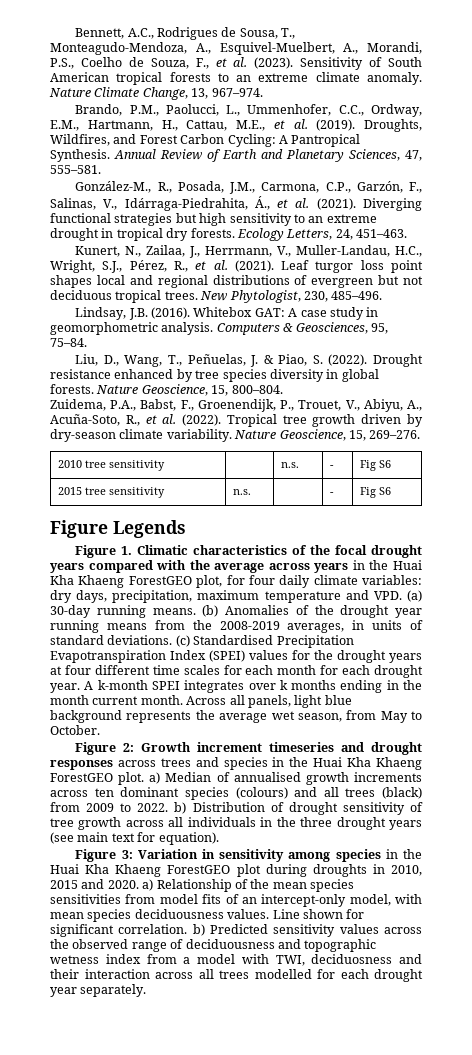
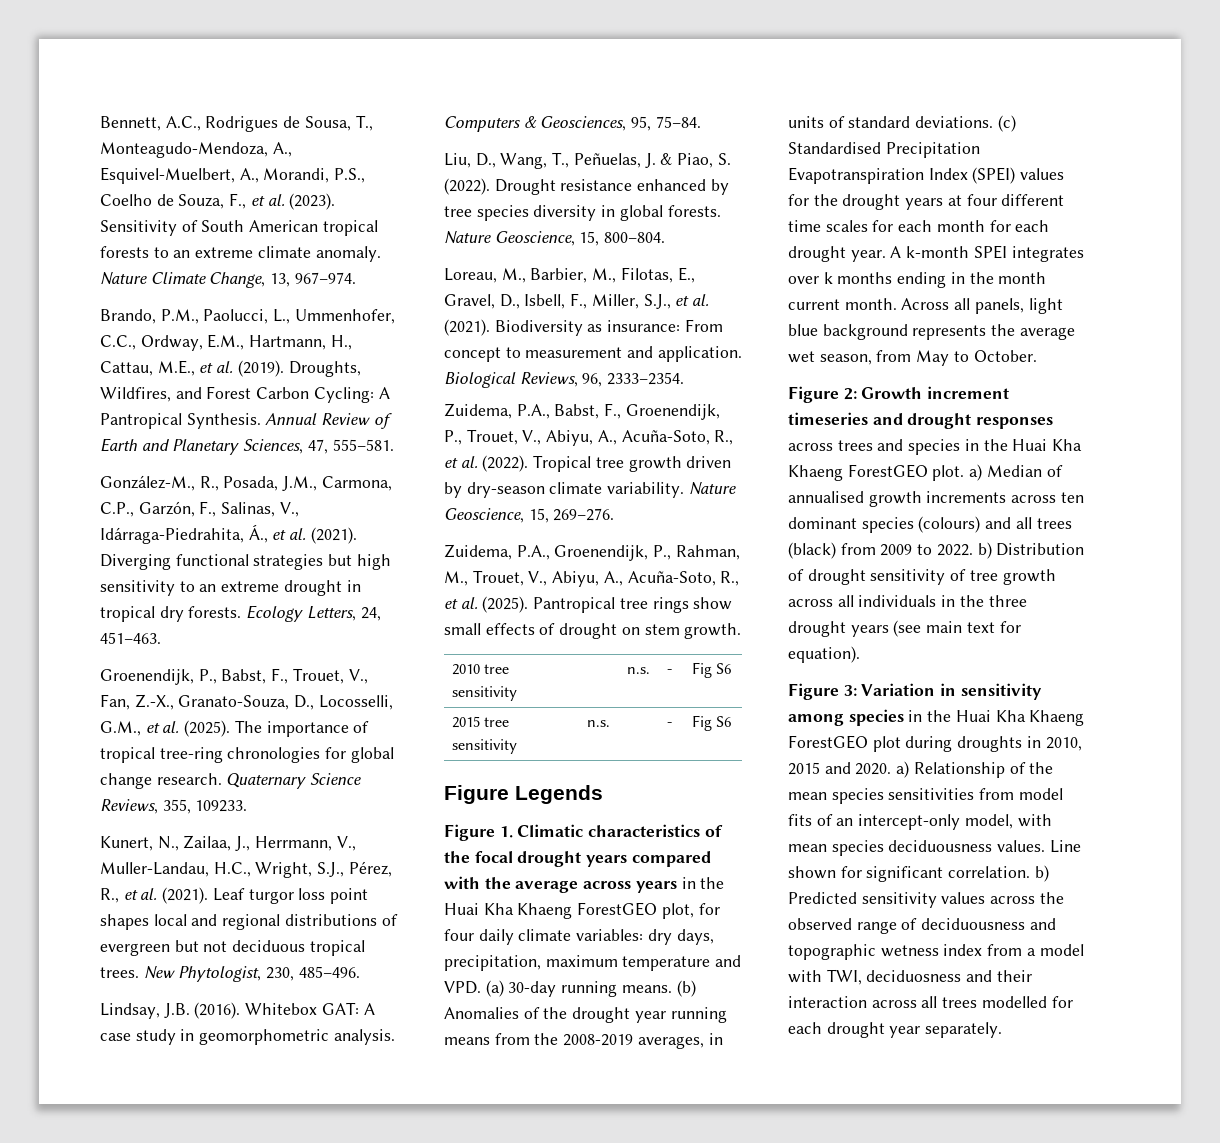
+ Groenendijk, P., Babst, F., Trouet, V., Fan, Z.-X., Granato-Souza, D., Locosselli, G.M., et al. (2025). The importance of tropical tree-ring chronologies for global change research. Quaternary Science Reviews, 355, 109233.
+ Loreau, M., Barbier, M., Filotas, E., Gravel, D., Isbell, F., Miller, S.J., et al. (2021). Biodiversity as insurance: From concept to measurement and application. Biological Reviews, 96, 2333–2354.
+ Zuidema, P.A., Groenendijk, P., Rahman, M., Trouet, V., Abiyu, A., Acuña-Soto, R., et al. (2025). Pantropical tree rings show small effects of drought on stem growth.

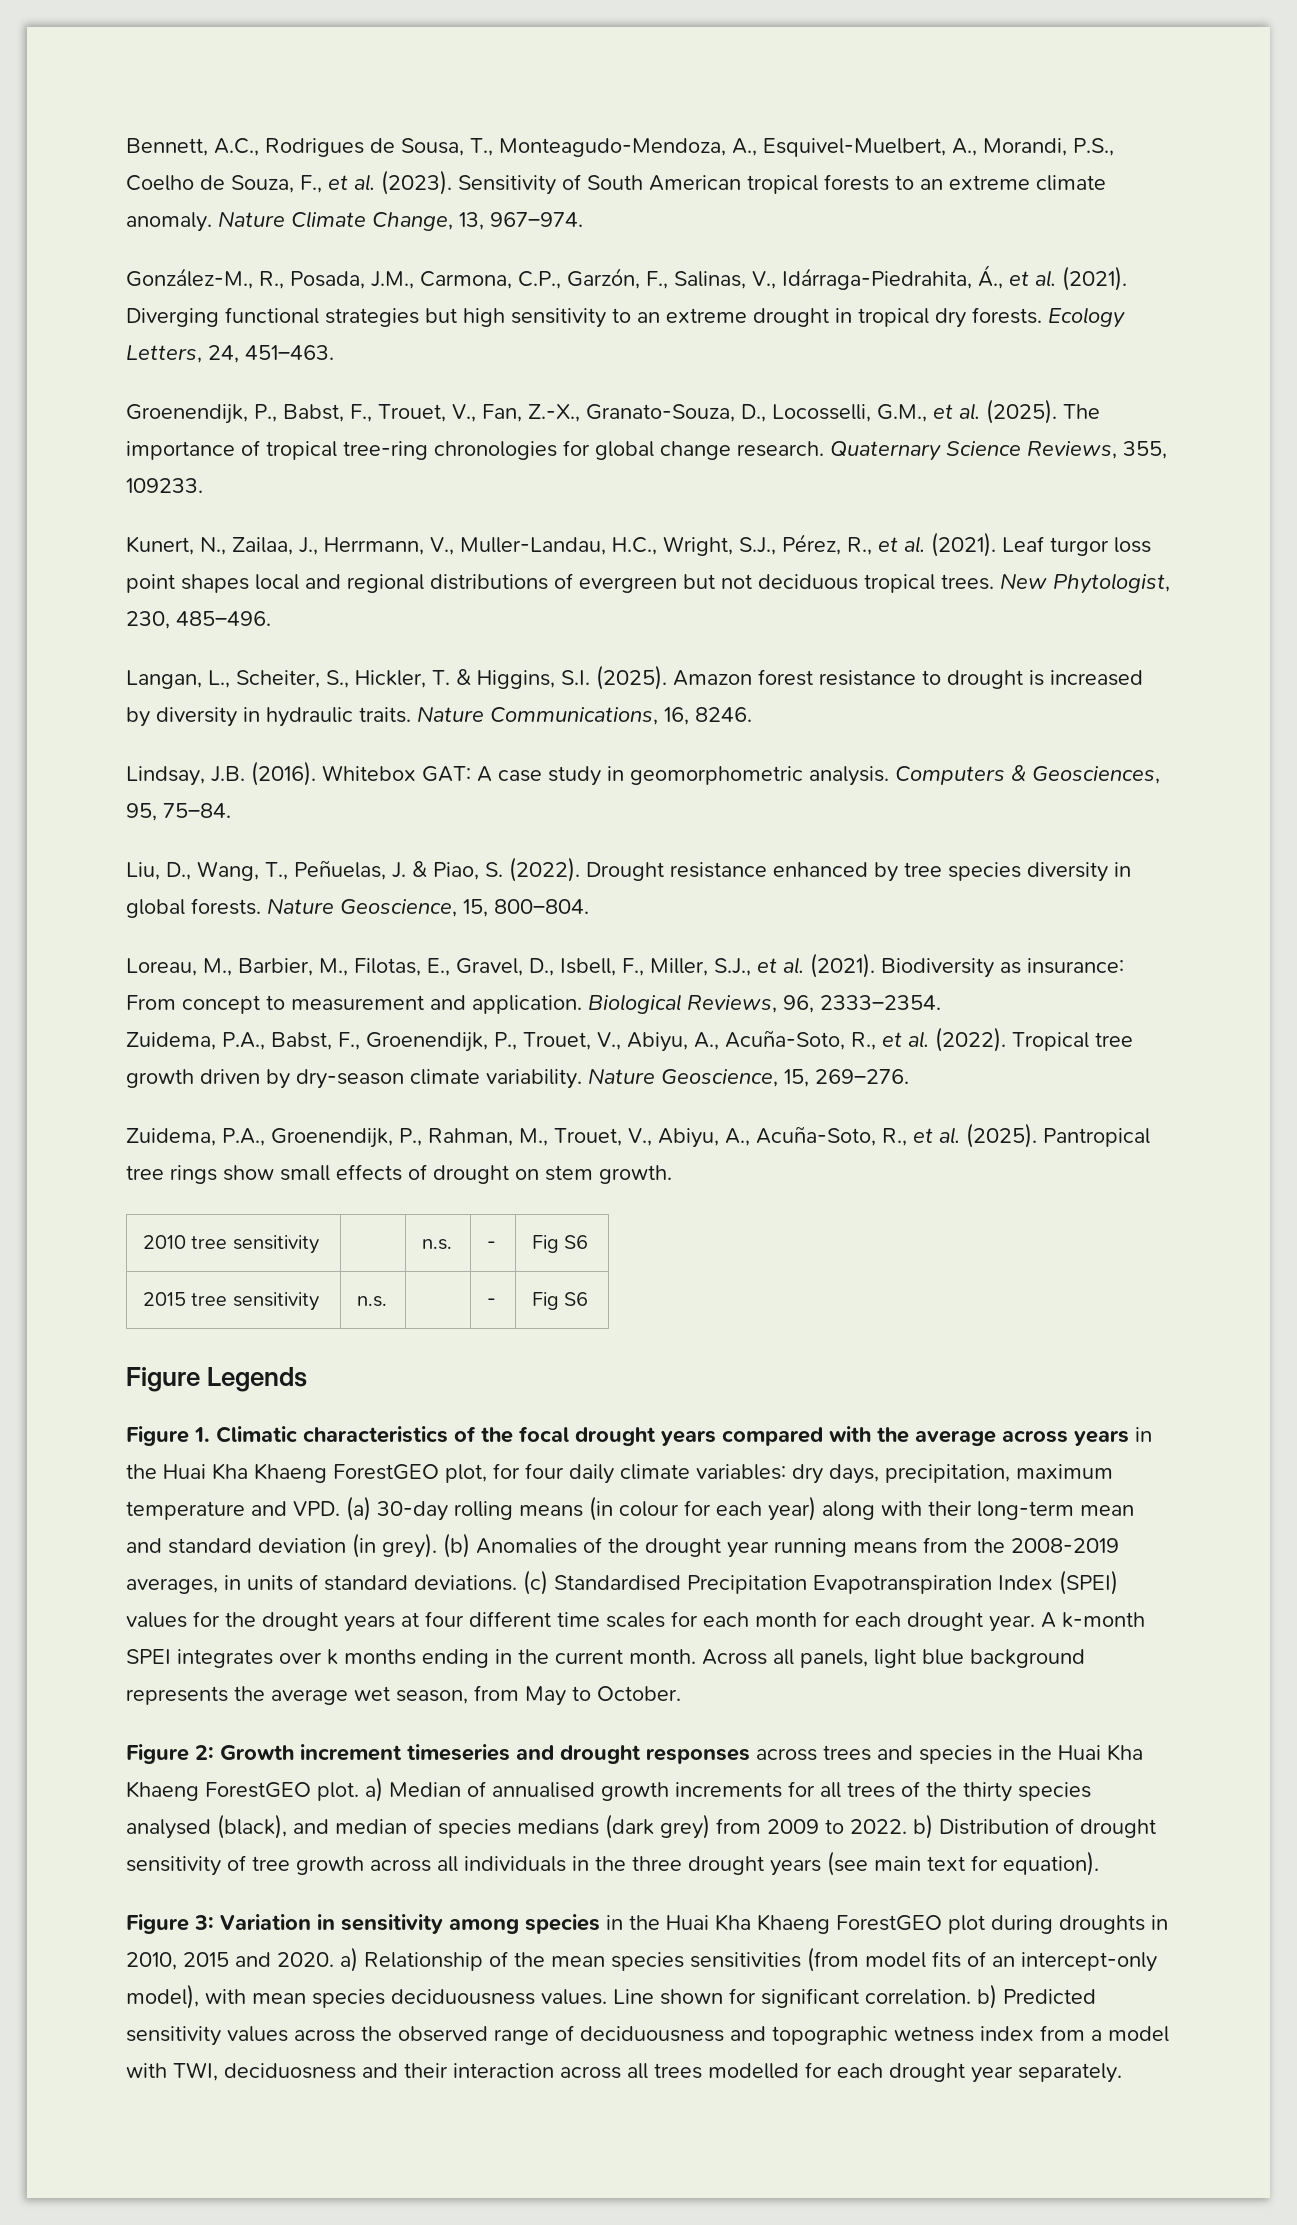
- Brando, P.M., Paolucci, L., Ummenhofer, C.C., Ordway, E.M., Hartmann, H., Cattau, M.E., et al. (2019). Droughts, Wildfires, and Forest Carbon Cycling: A Pantropical Synthesis. Annual Review of Earth and Planetary Sciences, 47, 555–581.
+ Langan, L., Scheiter, S., Hickler, T. & Higgins, S.I. (2025). Amazon forest resistance to drought is increased by diversity in hydraulic traits. Nature Communications, 16, 8246.
- Figure 1. Climatic characteristics of the focal drought years compared with the average across years in the Huai Kha Khaeng ForestGEO plot, for four daily climate variables: dry days, precipitation, maximum temperature and VPD. (a) 30-day running means.
+ Figure 1. Climatic characteristics of the focal drought years compared with the average across years in the Huai Kha Khaeng ForestGEO plot, for four daily climate variables: dry days, precipitation, maximum temperature and VPD. (a) 30-day rolling means (in colour for each year) along with their long-term mean and standard deviation (in grey).
- A k-month SPEI integrates over k months ending in the month current month.
+ A k-month SPEI integrates over k months ending in the current month.
- Figure 2: Growth increment timeseries and drought responses across trees and species in the Huai Kha Khaeng ForestGEO plot. a) Median of annualised growth increments across ten dominant species (colours) and all trees (black) from 2009 to 2022. b) Distribution of drought sensitivity of tree growth across all individuals in the three drought years (see main text for equation).
+ Figure 2: Growth increment timeseries and drought responses across trees and species in the Huai Kha Khaeng ForestGEO plot. a) Median of annualised growth increments for all trees of the thirty species analysed (black), and median of species medians (dark grey) from 2009 to 2022. b) Distribution of drought sensitivity of tree growth across all individuals in the three drought years (see main text for equation).
- Figure 3: Variation in sensitivity among species in the Huai Kha Khaeng ForestGEO plot during droughts in 2010, 2015 and 2020. a) Relationship of the mean species sensitivities from model fits of an intercept-only model, with mean species deciduousness values.
+ Figure 3: Variation in sensitivity among species in the Huai Kha Khaeng ForestGEO plot during droughts in 2010, 2015 and 2020. a) Relationship of the mean species sensitivities (from model fits of an intercept-only model), with mean species deciduousness values.

